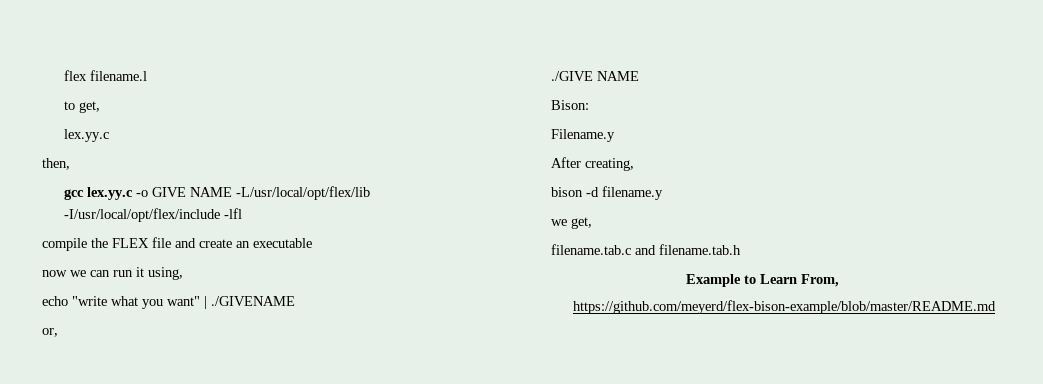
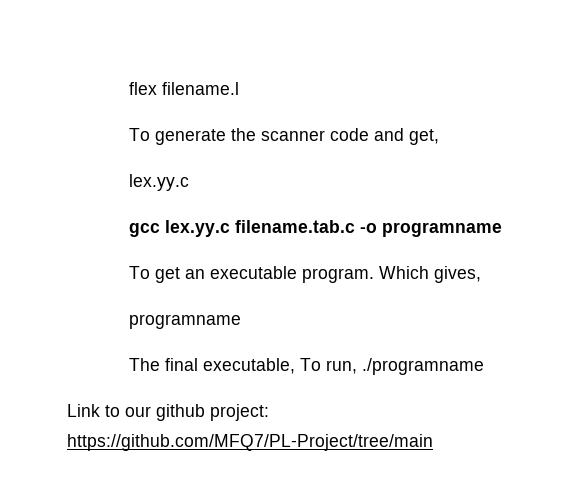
- to get,
+ To generate the scanner code and get,
- then,
- gcc lex.yy.c -o GIVE NAME -L/usr/local/opt/flex/lib -I/usr/local/opt/flex/include -lfl
- compile the FLEX file and create an executable
- now we can run it using,
- echo "write what you want" | ./GIVENAME
- or,
- ./GIVE NAME
- Bison:
- Filename.y
- After creating,
- bison -d filename.y
- we get,
- filename.tab.c and filename.tab.h
- Example to Learn From,
- https://github.com/meyerd/flex-bison-example/blob/master/README.md
+ gcc lex.yy.c filename.tab.c -o programname
+ To get an executable program. Which gives,
+ programname
+ The final executable, To run, ./programname
+ Link to our github project: https://github.com/MFQ7/PL-Project/tree/main

